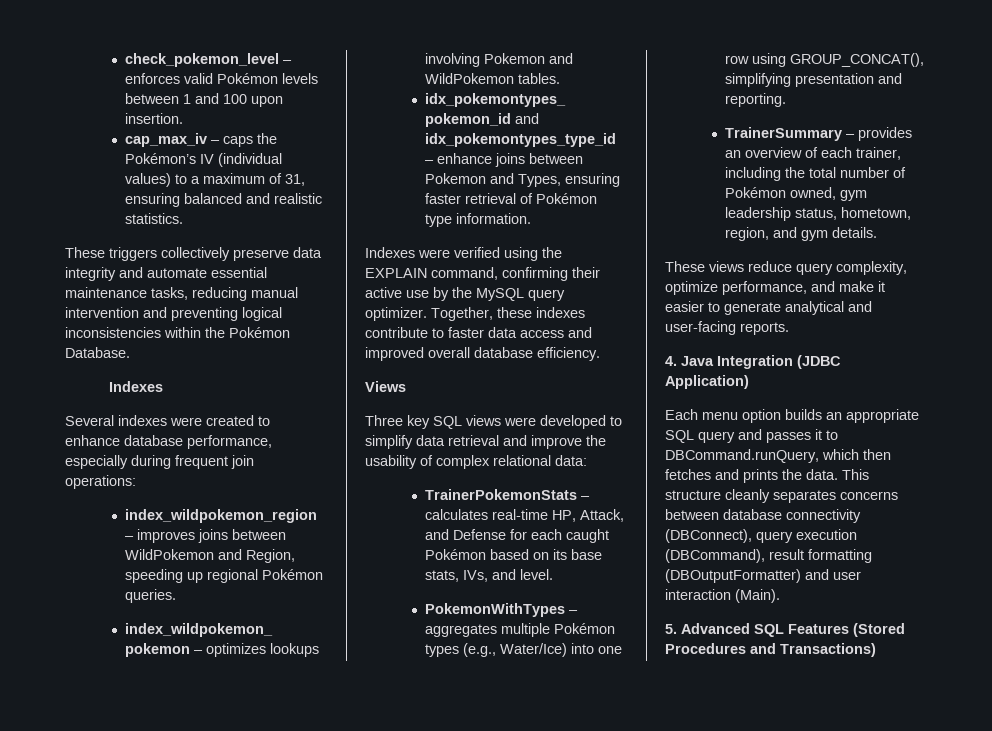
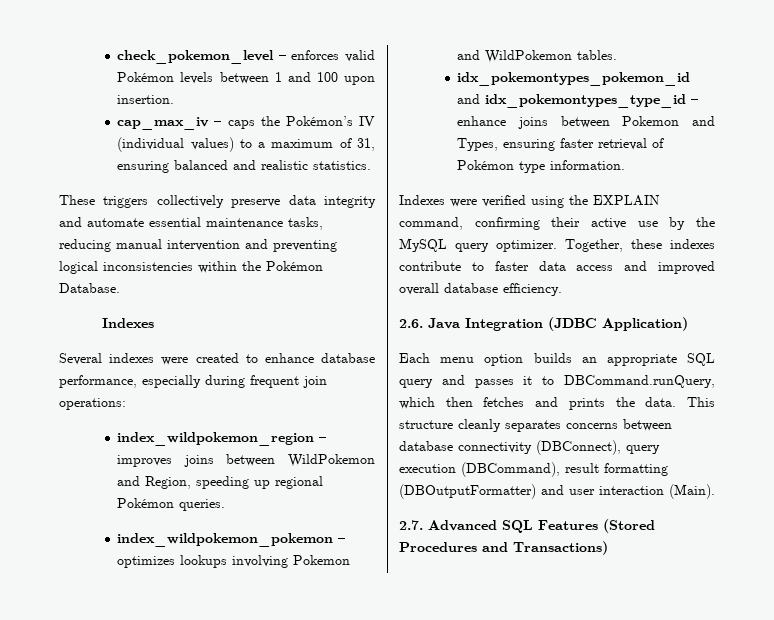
- Views
- Three key SQL views were developed to simplify data retrieval and improve the usability of complex relational data:
- TrainerPokemonStats – calculates real-time HP, Attack, and Defense for each caught Pokémon based on its base stats, IVs, and level.
- PokemonWithTypes – aggregates multiple Pokémon types (e.g., Water/Ice) into one row using GROUP_CONCAT(), simplifying presentation and reporting.
- TrainerSummary – provides an overview of each trainer, including the total number of Pokémon owned, gym leadership status, hometown, region, and gym details.
- These views reduce query complexity, optimize performance, and make it easier to generate analytical and user-facing reports.
- 4. Java Integration (JDBC Application)
+ 2.6. Java Integration (JDBC Application)
- 5. Advanced SQL Features (Stored Procedures and Transactions)
+ 2.7. Advanced SQL Features (Stored Procedures and Transactions)

